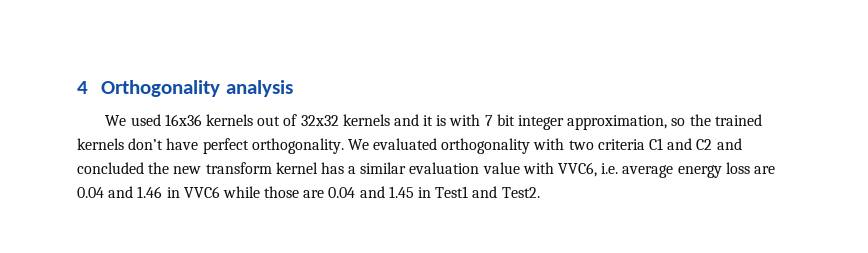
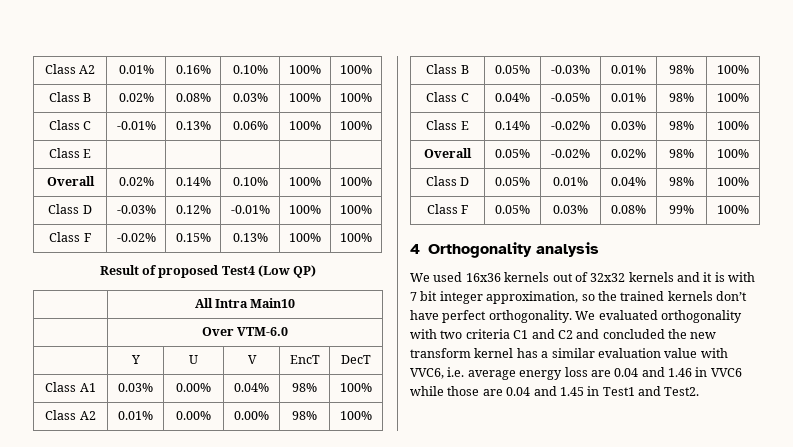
+ Class A2 | 0.01% | 0.16% | 0.10% | 100% | 100%
+ Class B | 0.02% | 0.08% | 0.03% | 100% | 100%
+ Class C | -0.01% | 0.13% | 0.06% | 100% | 100%
+ Class E | | | | |
+ Overall | 0.02% | 0.14% | 0.10% | 100% | 100%
+ Class D | -0.03% | 0.12% | -0.01% | 100% | 100%
+ Class F | -0.02% | 0.15% | 0.13% | 100% | 100%
+ Result of proposed Test4 (Low QP)
+ | All Intra Main10
+ | Over VTM-6.0
+ | Y | U | V | EncT | DecT
+ Class A1 | 0.03% | 0.00% | 0.04% | 98% | 100%
+ Class A2 | 0.01% | 0.00% | 0.00% | 98% | 100%
+ Class B | 0.05% | -0.03% | 0.01% | 98% | 100%
+ Class C | 0.04% | -0.05% | 0.01% | 98% | 100%
+ Class E | 0.14% | -0.02% | 0.03% | 98% | 100%
+ Overall | 0.05% | -0.02% | 0.02% | 98% | 100%
+ Class D | 0.05% | 0.01% | 0.04% | 98% | 100%
+ Class F | 0.05% | 0.03% | 0.08% | 99% | 100%

